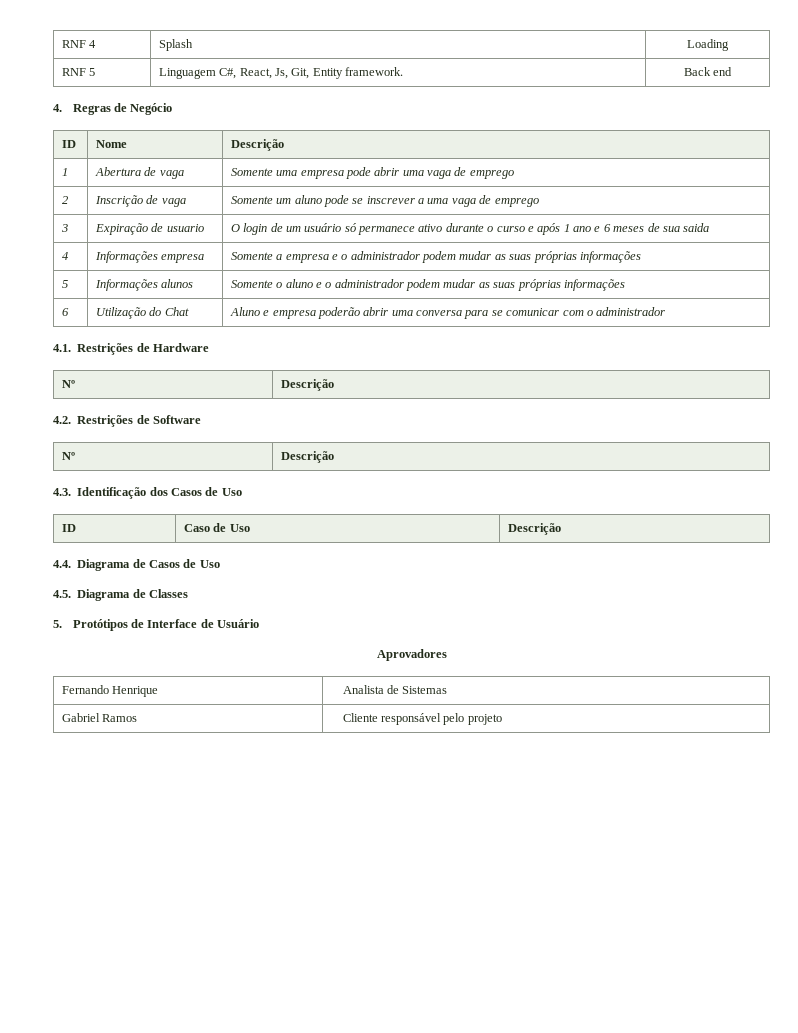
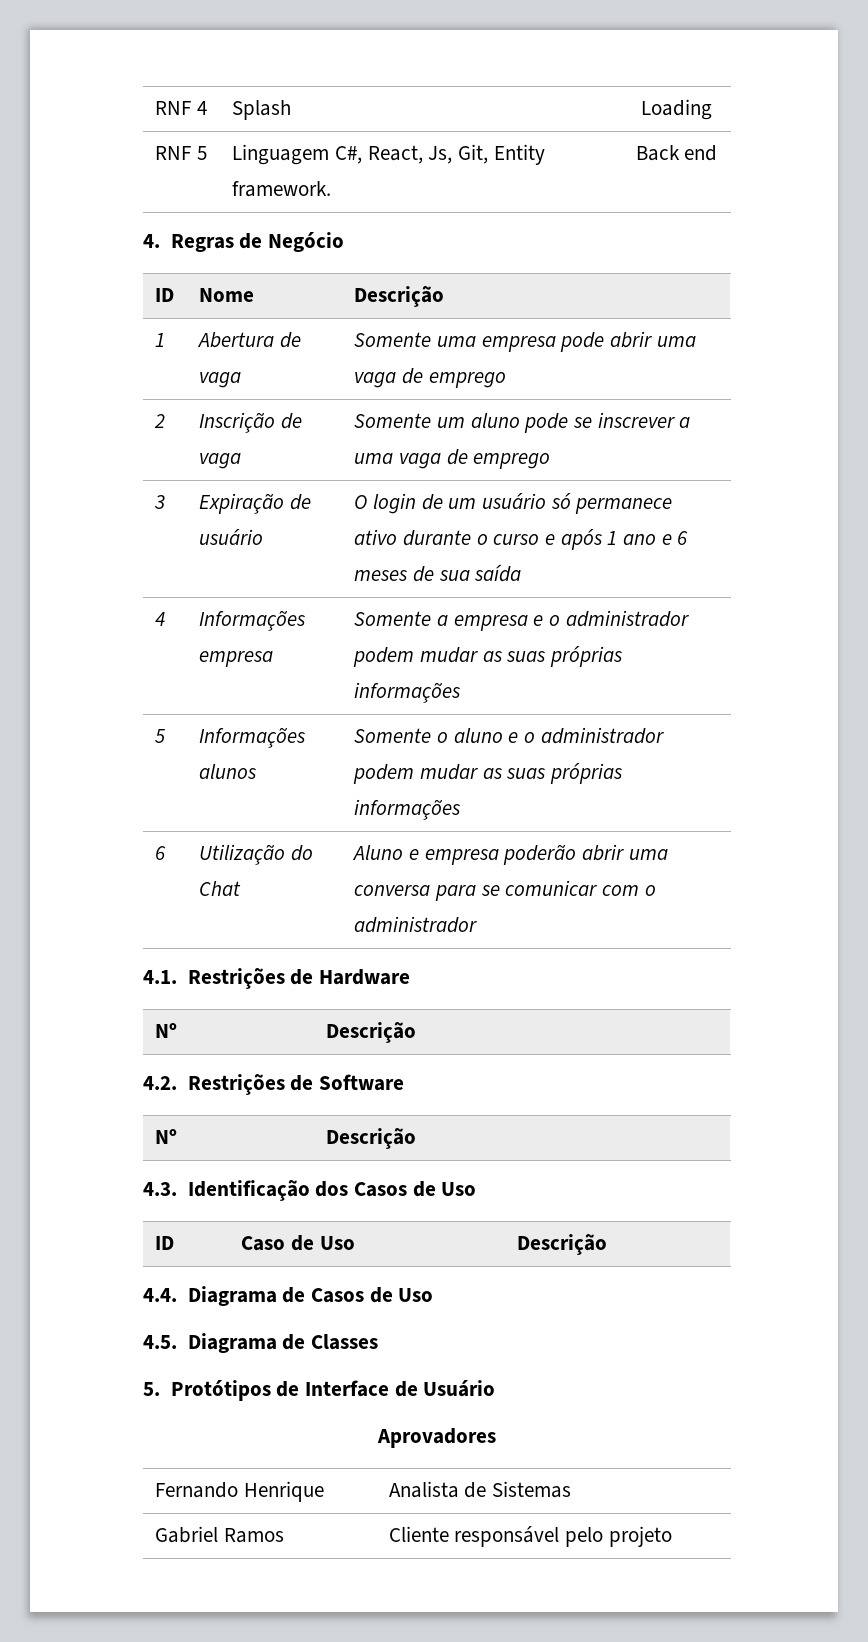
- 3 | Expiração de usuario | O login de um usuário só permanece ativo durante o curso e após 1 ano e 6 meses de sua saida
+ 3 | Expiração de usuário | O login de um usuário só permanece ativo durante o curso e após 1 ano e 6 meses de sua saída

